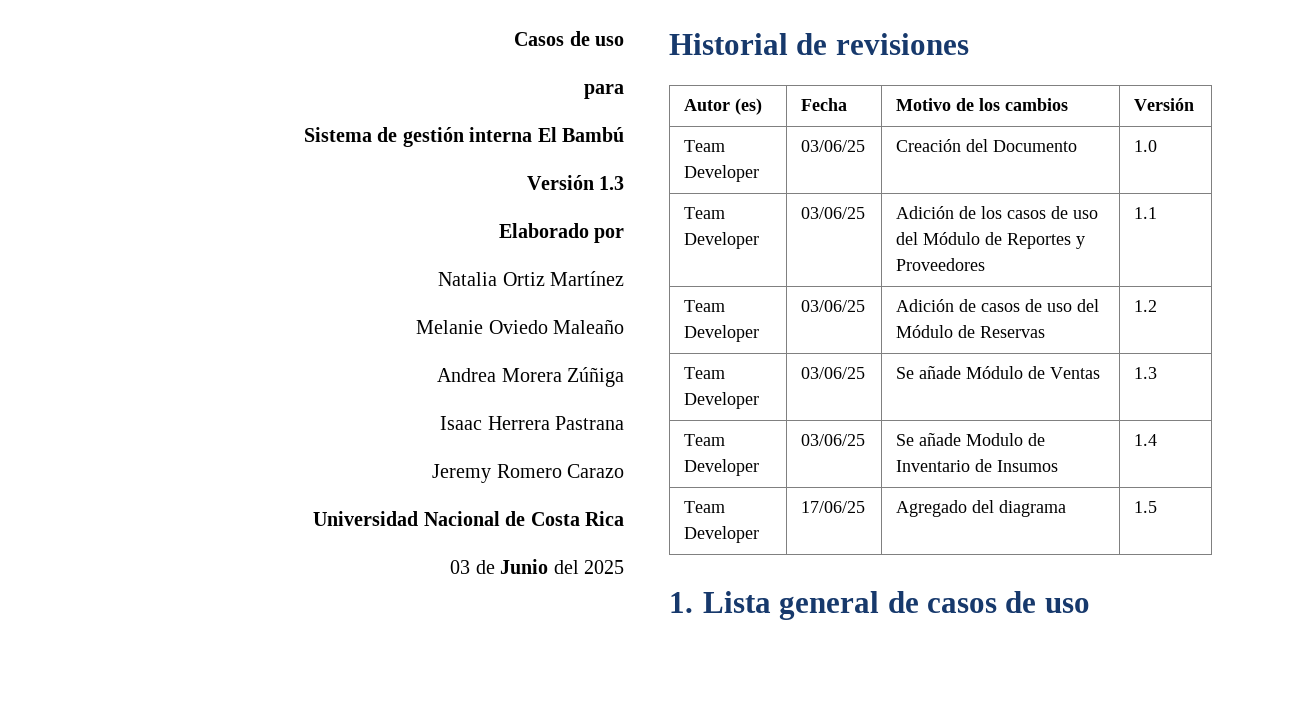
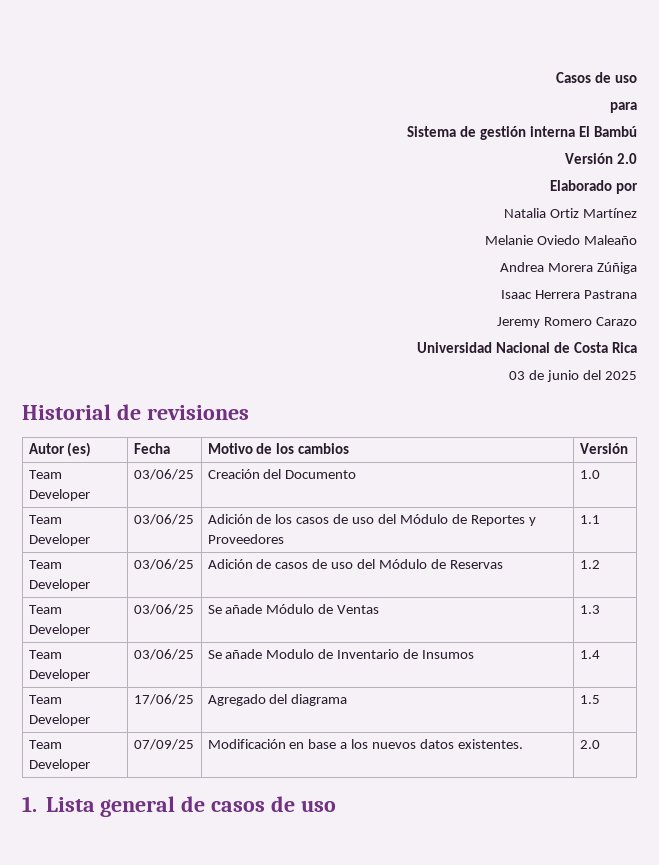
- Versión 1.3
+ Versión 2.0
- 03 de Junio del 2025
+ 03 de junio del 2025
+ Team Developer | 07/09/25 | Modificación en base a los nuevos datos existentes. | 2.0

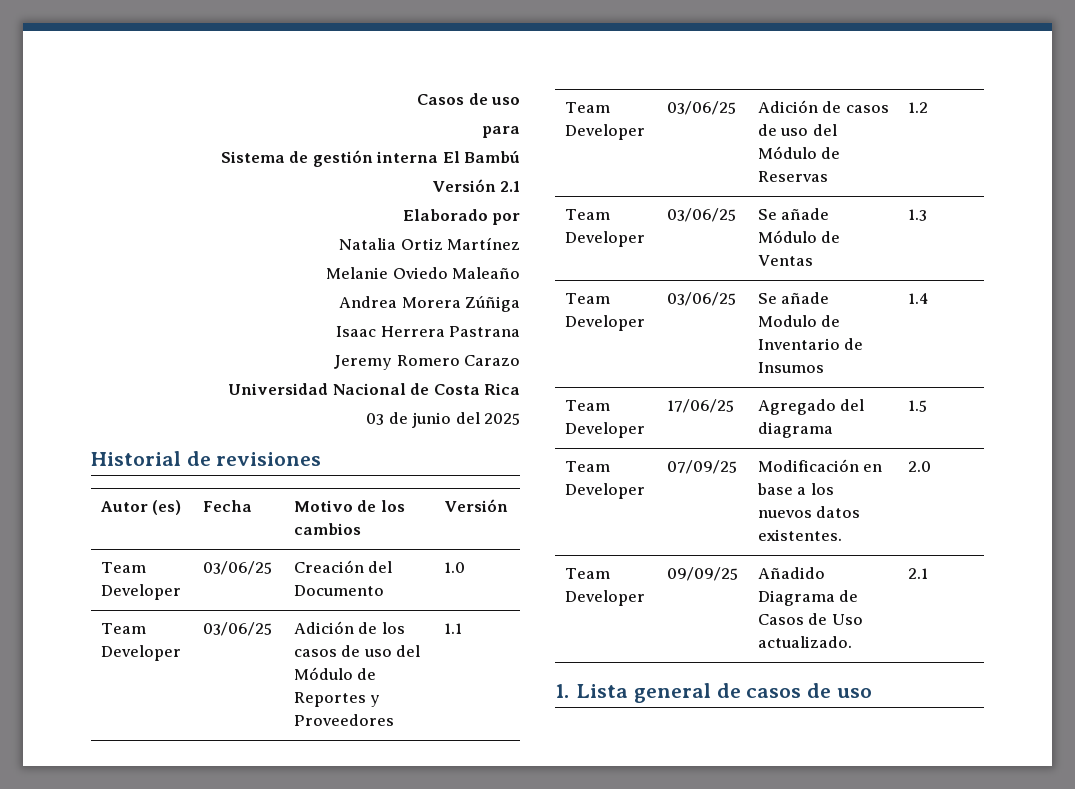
- Versión 2.0
+ Versión 2.1
+ Team Developer | 09/09/25 | Añadido Diagrama de Casos de Uso actualizado. | 2.1

